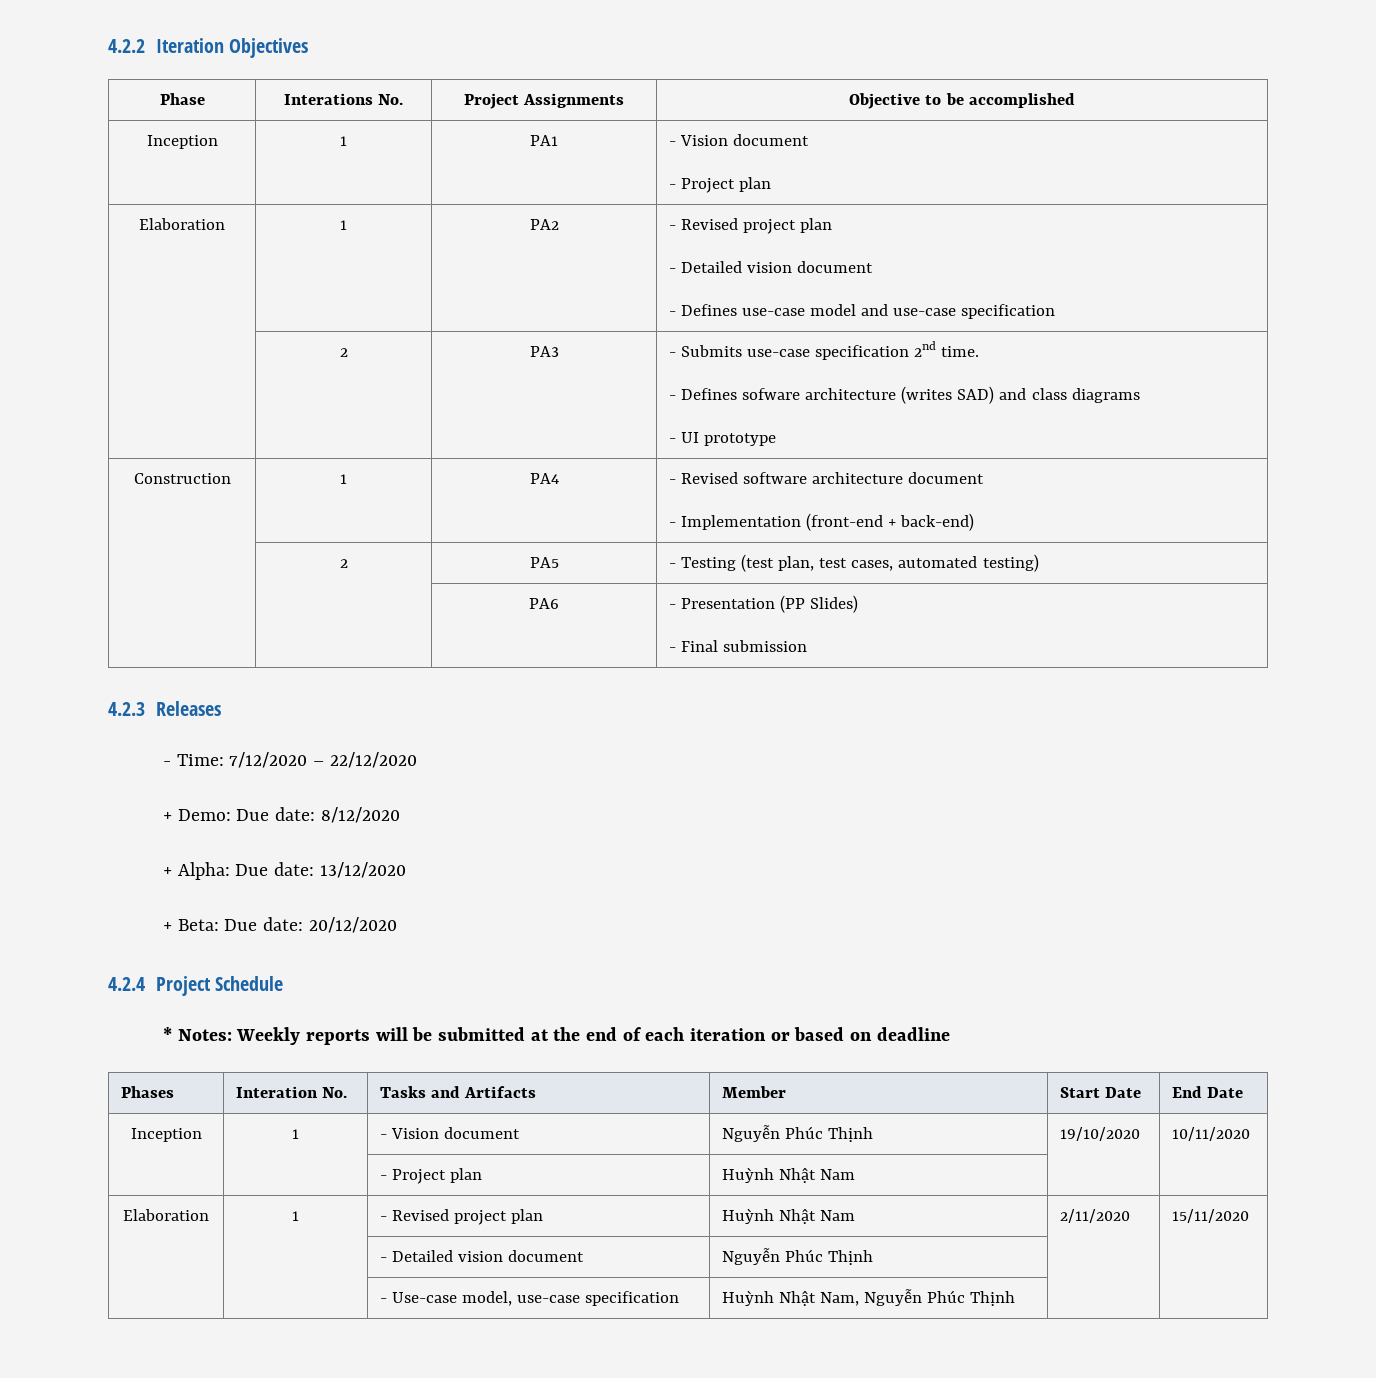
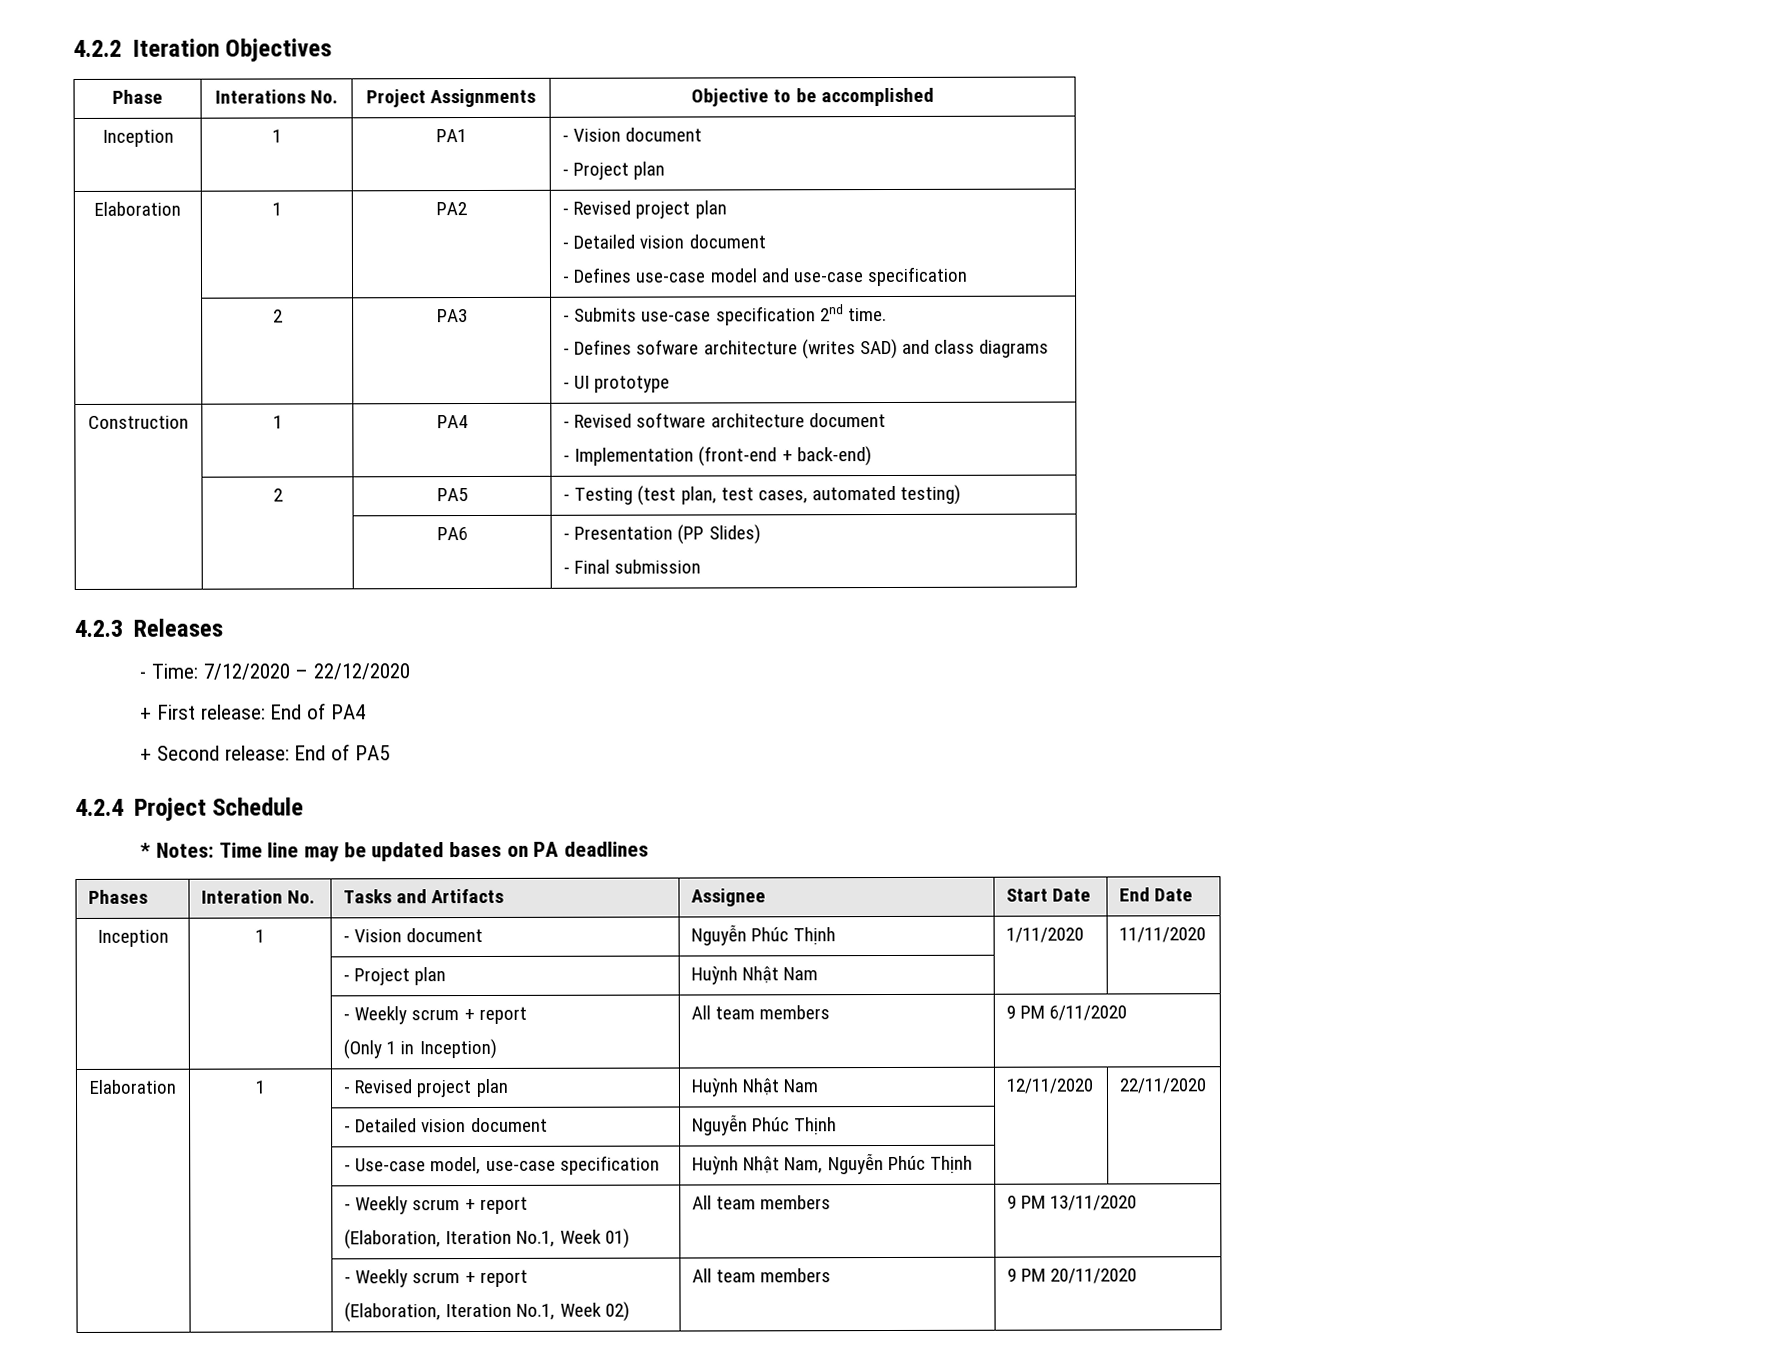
- + Demo: Due date: 8/12/2020
- + Alpha: Due date: 13/12/2020
- + Beta: Due date: 20/12/2020
+ + First release: End of PA4
+ + Second release: End of PA5
- * Notes: Weekly reports will be submitted at the end of each iteration or based on deadline
+ * Notes: Time line may be updated bases on PA deadlines
- Phases | Interation No. | Tasks and Artifacts | Member | Start Date | End Date
+ Phases | Interation No. | Tasks and Artifacts | Assignee | Start Date | End Date
- Inception | 1 | - Vision document | Nguyễn Phúc Thịnh | 19/10/2020 | 10/11/2020
+ Inception | 1 | - Vision document | Nguyễn Phúc Thịnh | 1/11/2020 | 11/11/2020
  | | - Project plan | Huỳnh Nhật Nam | |
+ | | - Weekly scrum + report
+ (Only 1 in Inception) | All team members | 9 PM 6/11/2020
- Elaboration | 1 | - Revised project plan | Huỳnh Nhật Nam | 2/11/2020 | 15/11/2020
+ Elaboration | 1 | - Revised project plan | Huỳnh Nhật Nam | 12/11/2020 | 22/11/2020
  | | - Use-case model, use-case specification | Huỳnh Nhật Nam, Nguyễn Phúc Thịnh | |
+ | | - Weekly scrum + report
+ (Elaboration, Iteration No.1, Week 01) | All team members | 9 PM 13/11/2020
+ | | - Weekly scrum + report
+ (Elaboration, Iteration No.1, Week 02) | All team members | 9 PM 20/11/2020

